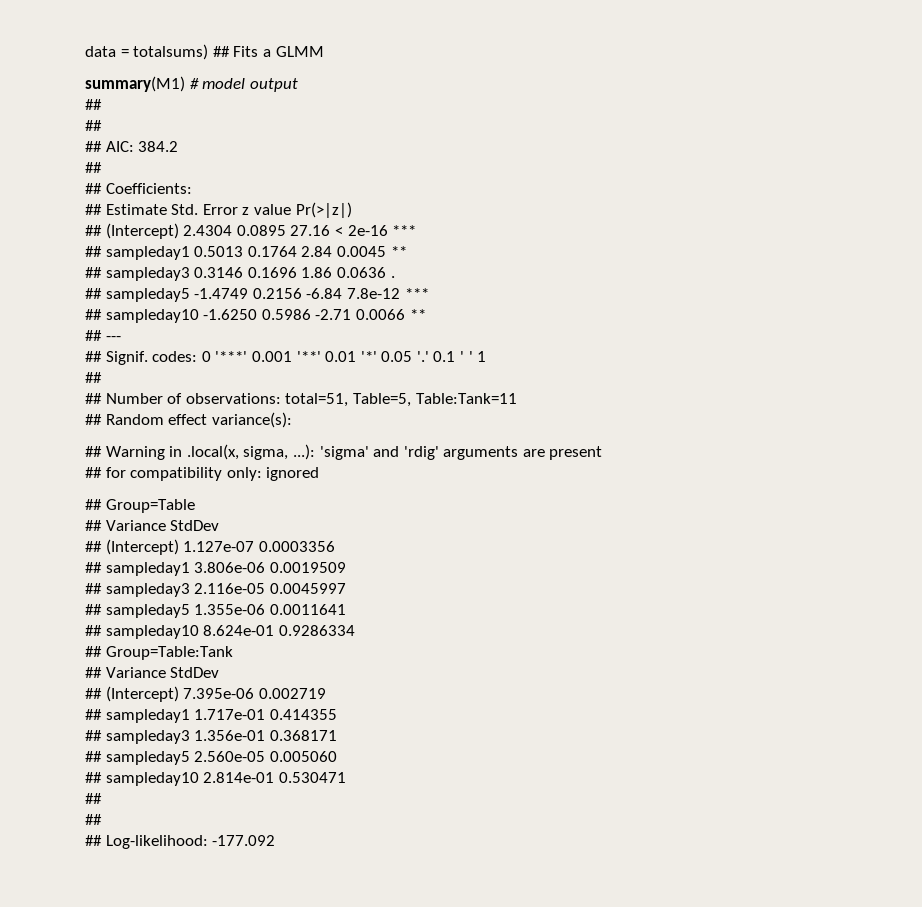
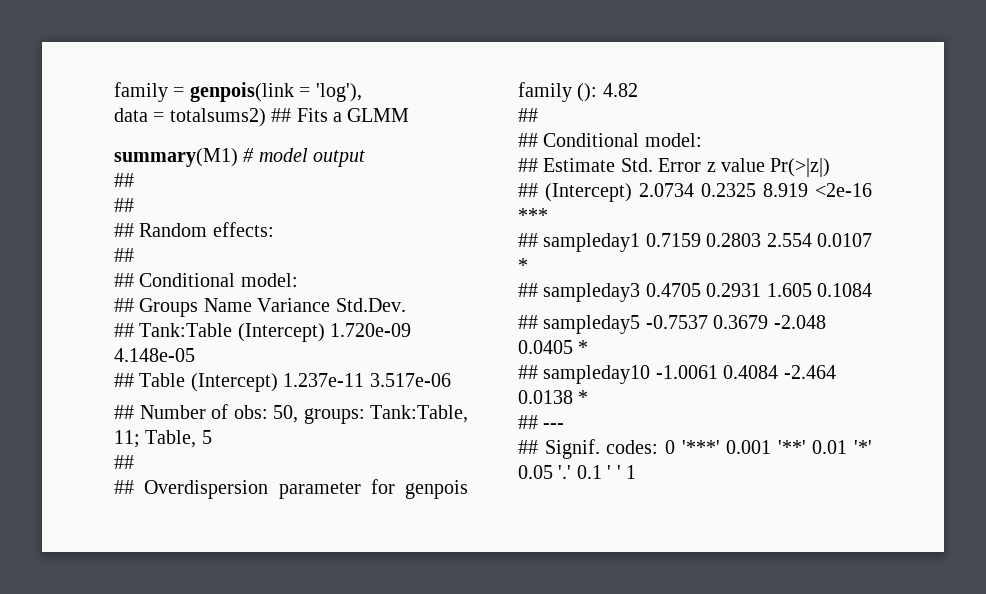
+ family = genpois(link = 'log'),
- data = totalsums) ## Fits a GLMM
+ data = totalsums2) ## Fits a GLMM
- ## AIC: 384.2
+ ## Random effects:
  ##
- ## Coefficients:
+ ## Conditional model:
+ ## Groups Name Variance Std.Dev.
+ ## Tank:Table (Intercept) 1.720e-09 4.148e-05
+ ## Table (Intercept) 1.237e-11 3.517e-06
+ ## Number of obs: 50, groups: Tank:Table, 11; Table, 5
+ ##
+ ## Overdispersion parameter for genpois family (): 4.82
+ ##
+ ## Conditional model:
- ## (Intercept) 2.4304 0.0895 27.16 < 2e-16 ***
- ## sampleday1 0.5013 0.1764 2.84 0.0045 **
- ## sampleday3 0.3146 0.1696 1.86 0.0636 .
- ## sampleday5 -1.4749 0.2156 -6.84 7.8e-12 ***
- ## sampleday10 -1.6250 0.5986 -2.71 0.0066 **
+ ## (Intercept) 2.0734 0.2325 8.919 <2e-16 ***
+ ## sampleday1 0.7159 0.2803 2.554 0.0107 *
+ ## sampleday3 0.4705 0.2931 1.605 0.1084
+ ## sampleday5 -0.7537 0.3679 -2.048 0.0405 *
+ ## sampleday10 -1.0061 0.4084 -2.464 0.0138 *
  0.1 ' ' 1
- ##
- ## Number of observations: total=51, Table=5, Table:Tank=11
- ## Random effect variance(s):
- ## Warning in .local(x, sigma, ...): 'sigma' and 'rdig' arguments are present
- ## for compatibility only: ignored
- ## Group=Table
- ## Variance StdDev
- ## (Intercept) 1.127e-07 0.0003356
- ## sampleday1 3.806e-06 0.0019509
- ## sampleday3 2.116e-05 0.0045997
- ## sampleday5 1.355e-06 0.0011641
- ## sampleday10 8.624e-01 0.9286334
- ## Group=Table:Tank
- ## Variance StdDev
- ## (Intercept) 7.395e-06 0.002719
- ## sampleday1 1.717e-01 0.414355
- ## sampleday3 1.356e-01 0.368171
- ## sampleday5 2.560e-05 0.005060
- ## sampleday10 2.814e-01 0.530471
- ##
- ##
- ## Log-likelihood: -177.092

